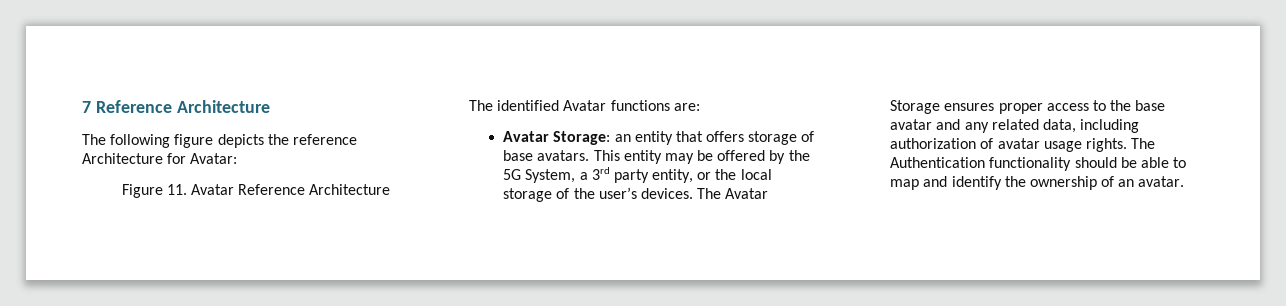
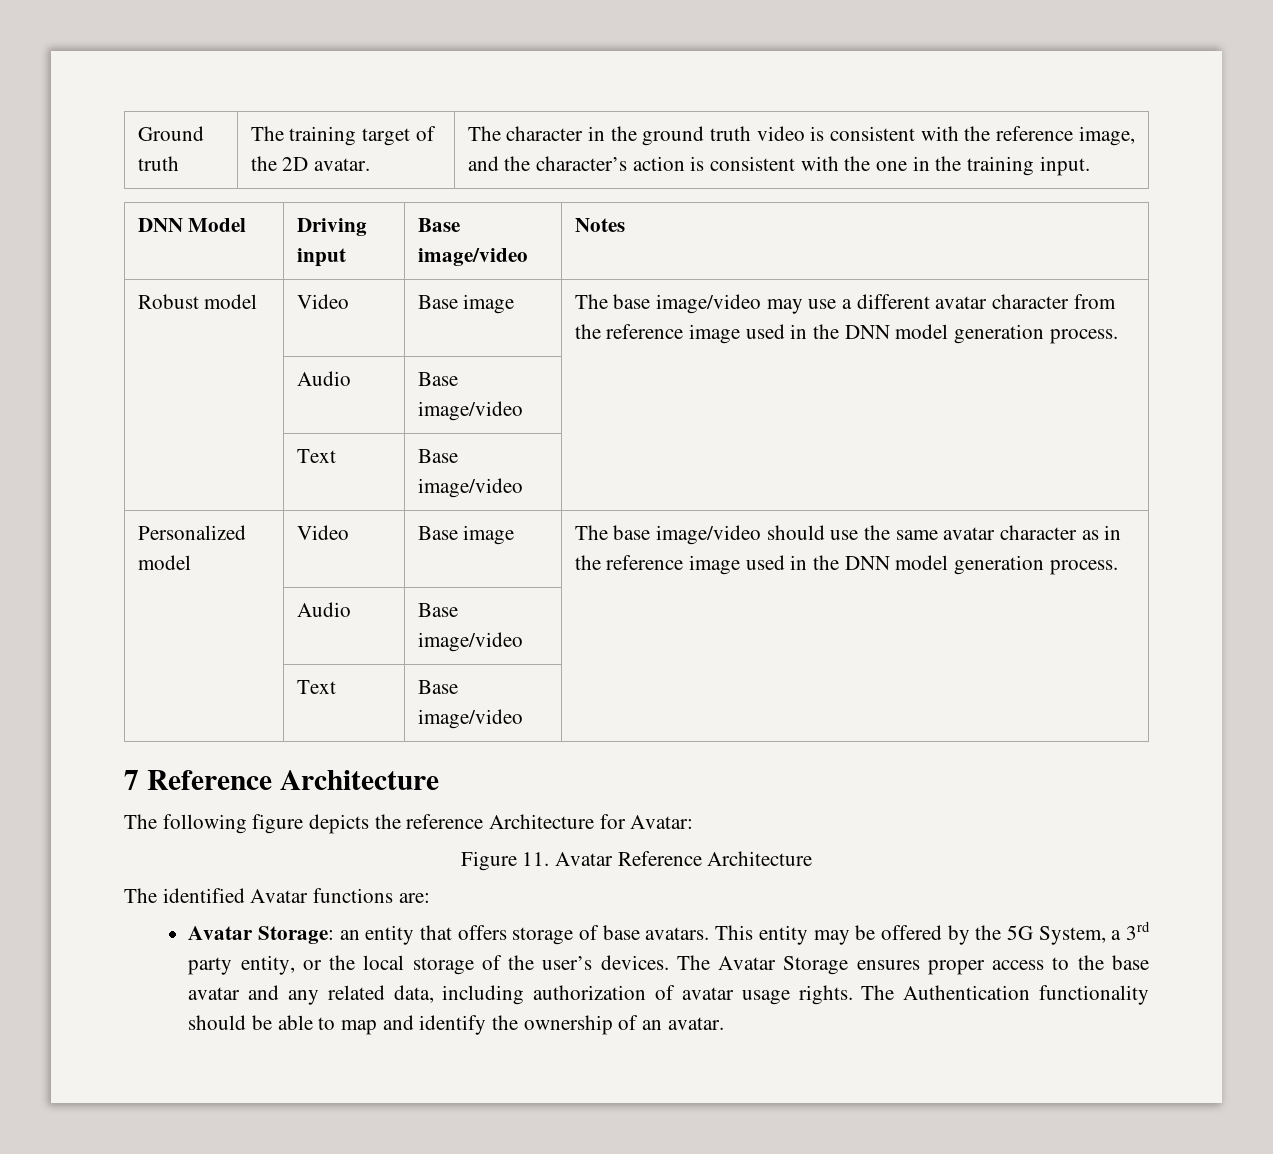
+ Ground truth | The training target of the 2D avatar. | The character in the ground truth video is consistent with the reference image, and the character’s action is consistent with the one in the training input.
+ DNN Model | Driving input | Base image/video | Notes
+ Robust model | Video | Base image | The base image/video may use a different avatar character from the reference image used in the DNN model generation process.
+ | Audio | Base image/video |
+ | Text | Base image/video |
+ Personalized model | Video | Base image | The base image/video should use the same avatar character as in the reference image used in the DNN model generation process.
+ | Audio | Base image/video |
+ | Text | Base image/video |

